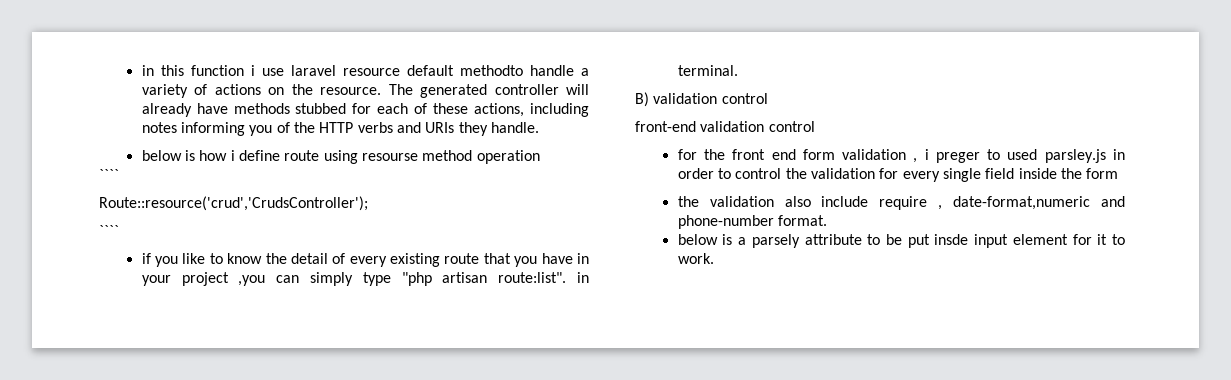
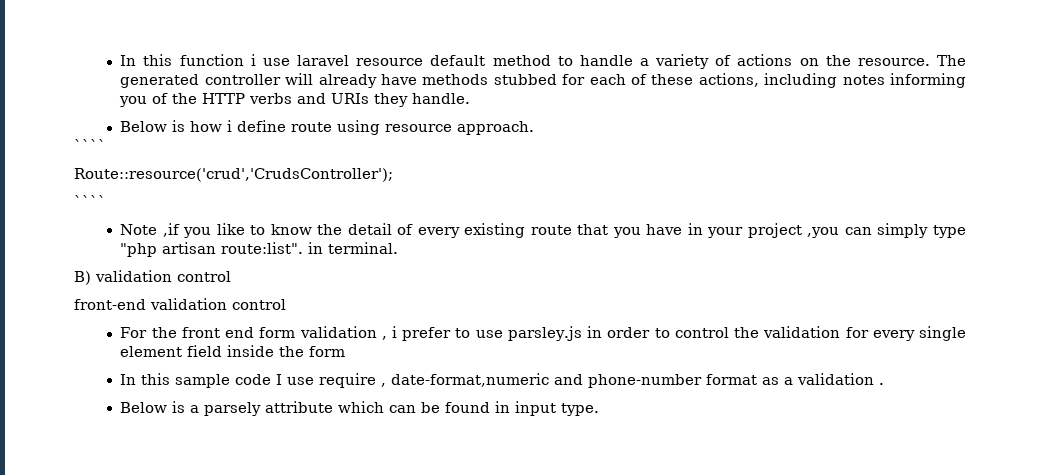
- in this function i use laravel resource default methodto handle a variety of actions on the resource.
+ In this function i use laravel resource default method to handle a variety of actions on the resource.
- below is how i define route using resourse method operation
+ Below is how i define route using resource approach.
- if you like to know the detail of every existing route that you have in your project ,you can simply type "php artisan route:list". in terminal.
+ Note ,if you like to know the detail of every existing route that you have in your project ,you can simply type "php artisan route:list". in terminal.
- for the front end form validation , i preger to used parsley.js in order to control the validation for every single field inside the form
+ For the front end form validation , i prefer to use parsley.js in order to control the validation for every single element field inside the form
- the validation also include require , date-format,numeric and phone-number format.
- below is a parsely attribute to be put insde input element for it to work.
+ In this sample code I use require , date-format,numeric and phone-number format as a validation .
+ Below is a parsely attribute which can be found in input type.

